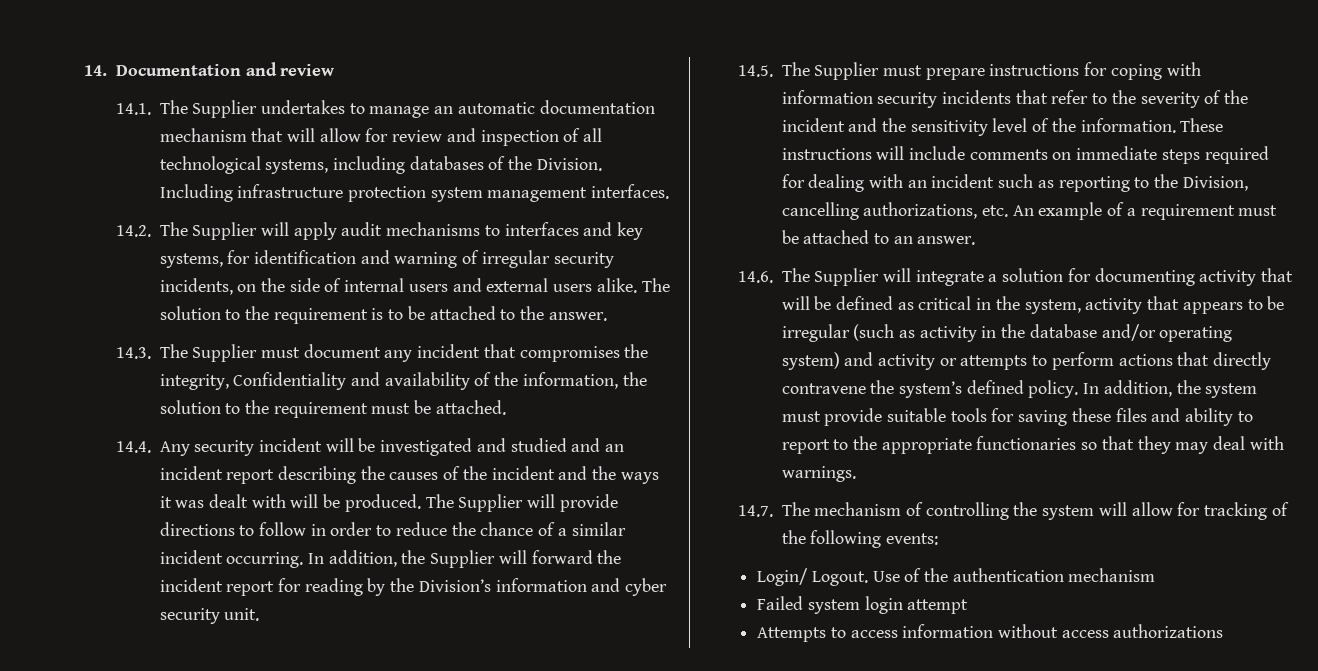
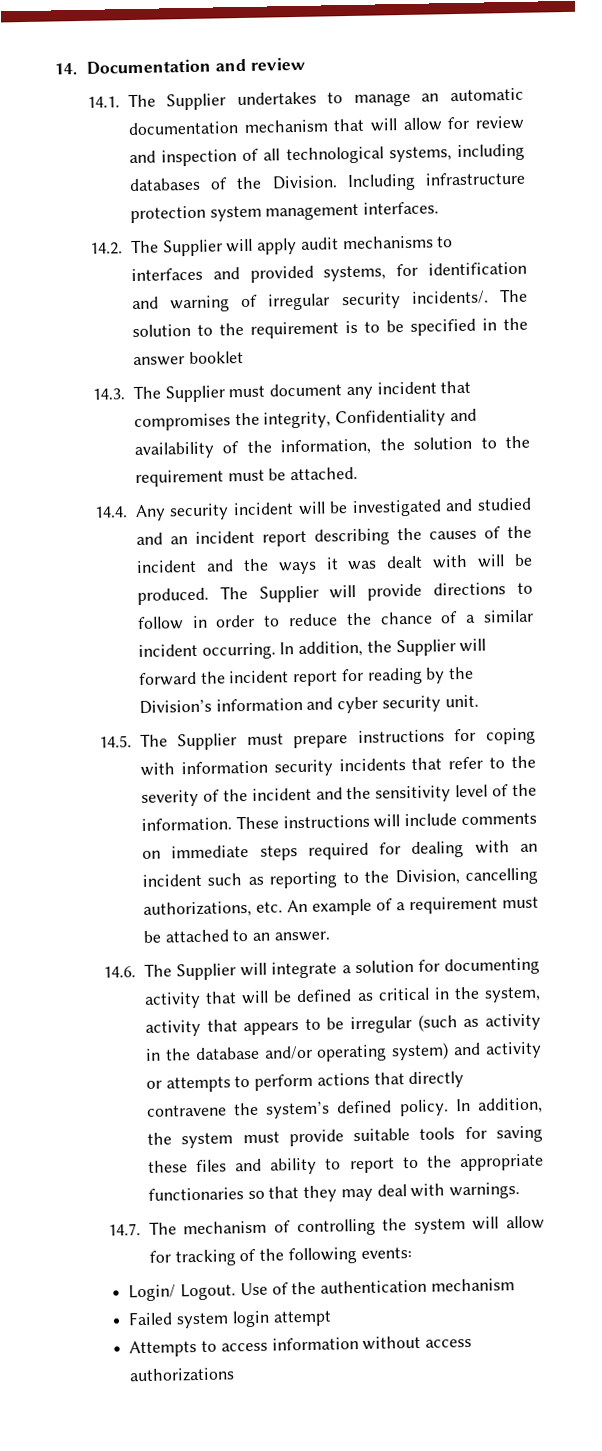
- 14.2. The Supplier will apply audit mechanisms to interfaces and key systems, for identification and warning of irregular security incidents, on the side of internal users and external users alike.
+ 14.2. The Supplier will apply audit mechanisms to interfaces and provided systems, for identification and warning of irregular security incidents/.
- The solution to the requirement is to be attached to the answer.
+ The solution to the requirement is to be specified in the answer booklet

